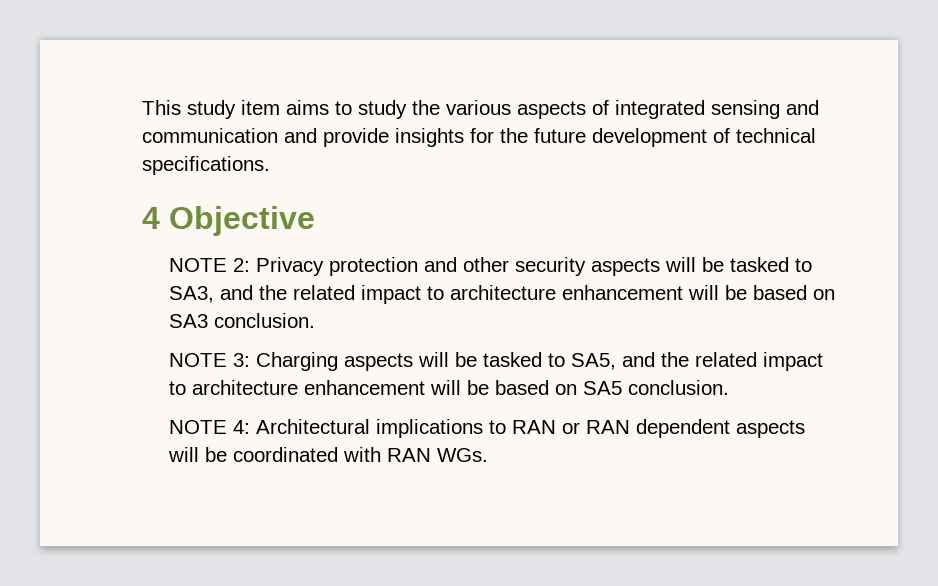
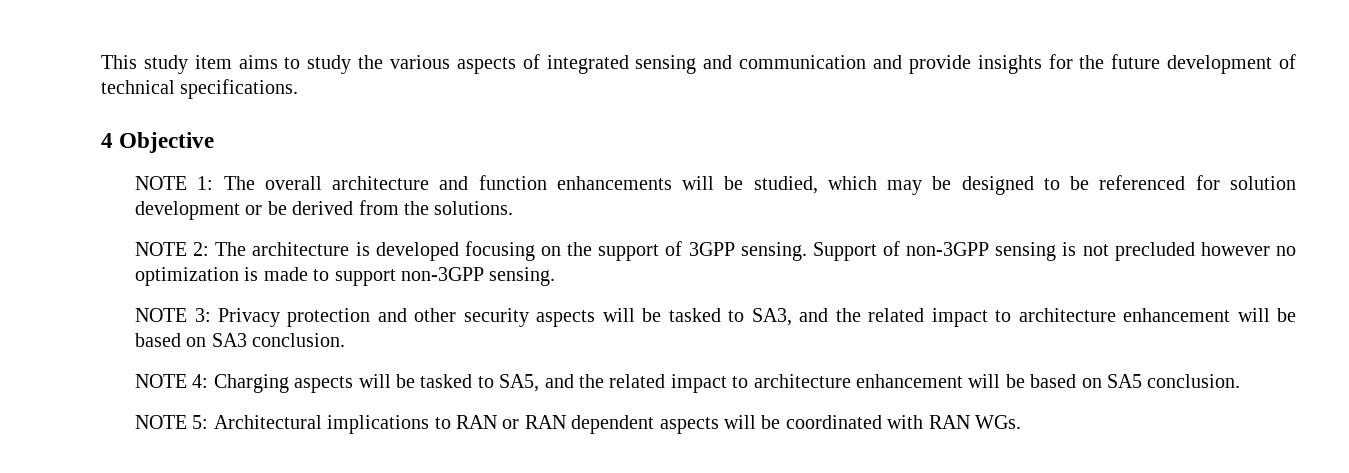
- NOTE 2: Privacy protection and other security aspects will be tasked to SA3, and the related impact to architecture enhancement will be based on SA3 conclusion.
+ NOTE 1: The overall architecture and function enhancements will be studied, which may be designed to be referenced for solution development or be derived from the solutions.
+ NOTE 2: The architecture is developed focusing on the support of 3GPP sensing. Support of non-3GPP sensing is not precluded however no optimization is made to support non-3GPP sensing.
+ NOTE 3: Privacy protection and other security aspects will be tasked to SA3, and the related impact to architecture enhancement will be based on SA3 conclusion.
- NOTE 3: Charging aspects will be tasked to SA5, and the related impact to architecture enhancement will be based on SA5 conclusion.
+ NOTE 4: Charging aspects will be tasked to SA5, and the related impact to architecture enhancement will be based on SA5 conclusion.
- NOTE 4: Architectural implications to RAN or RAN dependent aspects will be coordinated with RAN WGs.
+ NOTE 5: Architectural implications to RAN or RAN dependent aspects will be coordinated with RAN WGs.

